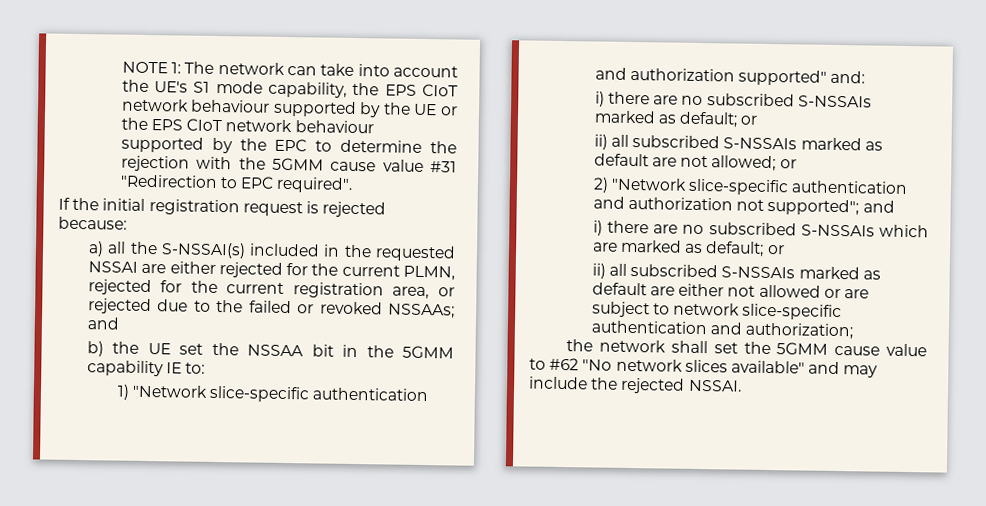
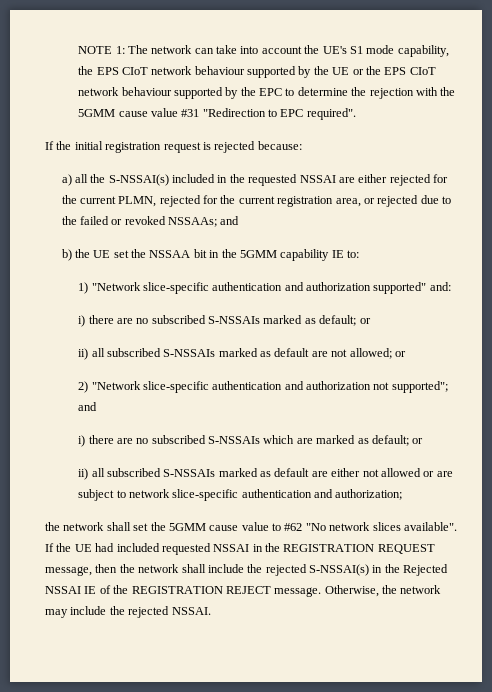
- the network shall set the 5GMM cause value to #62 "No network slices available" and may include the rejected NSSAI.
+ the network shall set the 5GMM cause value to #62 "No network slices available". If the UE had included requested NSSAI in the REGISTRATION REQUEST message, then the network shall include the rejected S-NSSAI(s) in the Rejected NSSAI IE of the REGISTRATION REJECT message. Otherwise, the network may include the rejected NSSAI.

